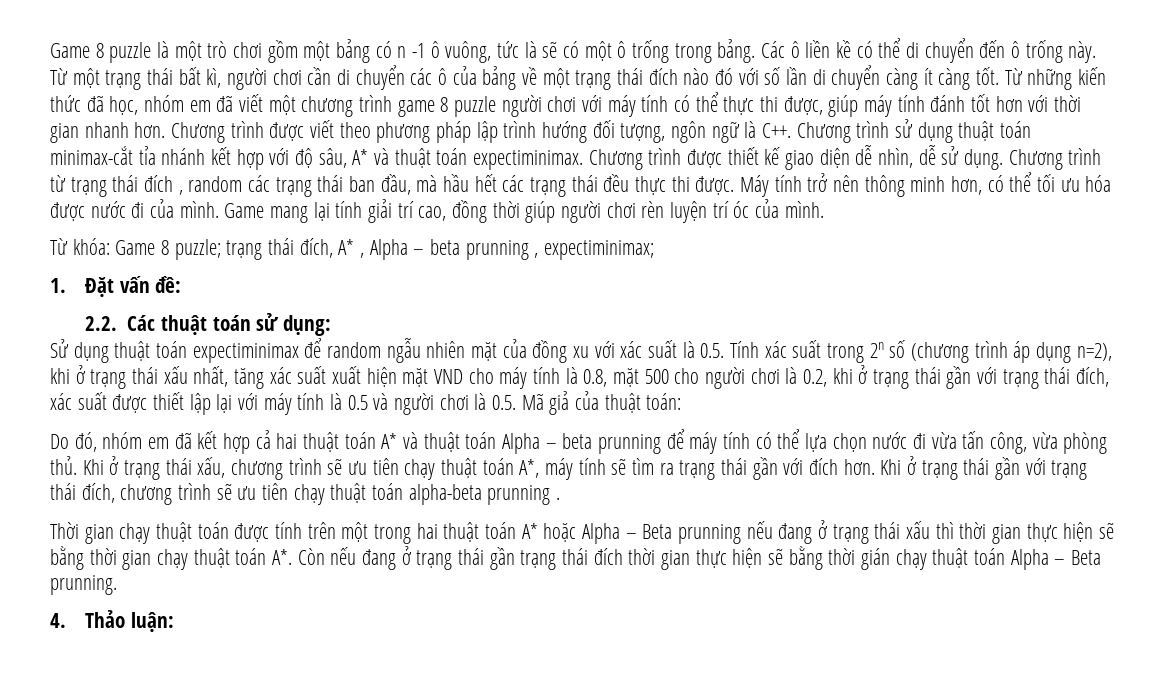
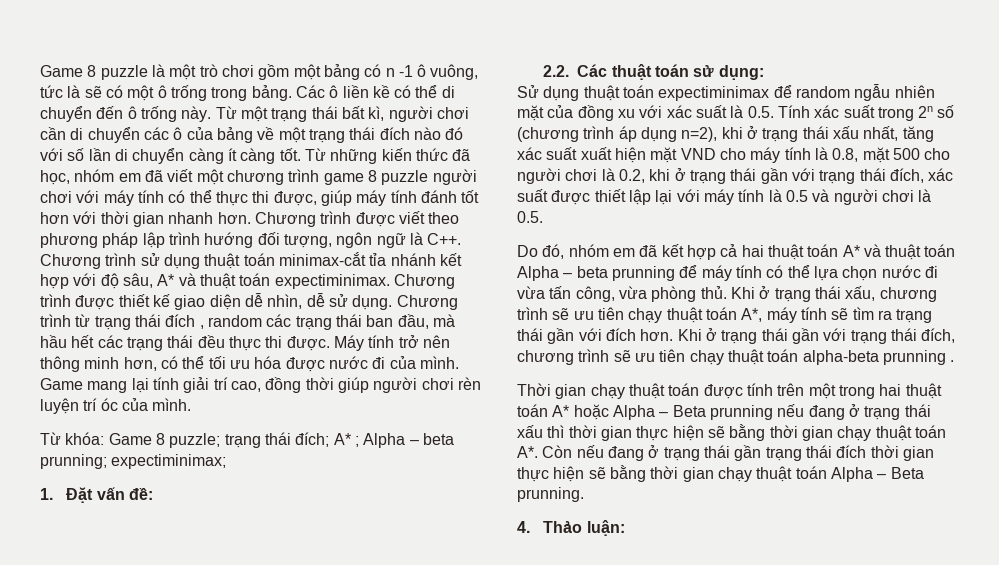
- Từ khóa: Game 8 puzzle; trạng thái đích, A* , Alpha – beta prunning , expectiminimax;
+ Từ khóa: Game 8 puzzle; trạng thái đích; A* ; Alpha – beta prunning; expectiminimax;
- Sử dụng thuật toán expectiminimax để random ngẫu nhiên mặt của đồng xu với xác suất là 0.5. Tính xác suất trong 2n số (chương trình áp dụng n=2), khi ở trạng thái xấu nhất, tăng xác suất xuất hiện mặt VND cho máy tính là 0.8, mặt 500 cho người chơi là 0.2, khi ở trạng thái gần với trạng thái đích, xác suất được thiết lập lại với máy tính là 0.5 và người chơi là 0.5. Mã giả của thuật toán:
+ Sử dụng thuật toán expectiminimax để random ngẫu nhiên mặt của đồng xu với xác suất là 0.5. Tính xác suất trong 2n số (chương trình áp dụng n=2), khi ở trạng thái xấu nhất, tăng xác suất xuất hiện mặt VND cho máy tính là 0.8, mặt 500 cho người chơi là 0.2, khi ở trạng thái gần với trạng thái đích, xác suất được thiết lập lại với máy tính là 0.5 và người chơi là 0.5.
- Thời gian chạy thuật toán được tính trên một trong hai thuật toán A* hoặc Alpha – Beta prunning nếu đang ở trạng thái xấu thì thời gian thực hiện sẽ bằng thời gian chạy thuật toán A*. Còn nếu đang ở trạng thái gần trạng thái đích thời gian thực hiện sẽ bằng thời gián chạy thuật toán Alpha – Beta prunning.
+ Thời gian chạy thuật toán được tính trên một trong hai thuật toán A* hoặc Alpha – Beta prunning nếu đang ở trạng thái xấu thì thời gian thực hiện sẽ bằng thời gian chạy thuật toán A*. Còn nếu đang ở trạng thái gần trạng thái đích thời gian thực hiện sẽ bằng thời gian chạy thuật toán Alpha – Beta prunning.

